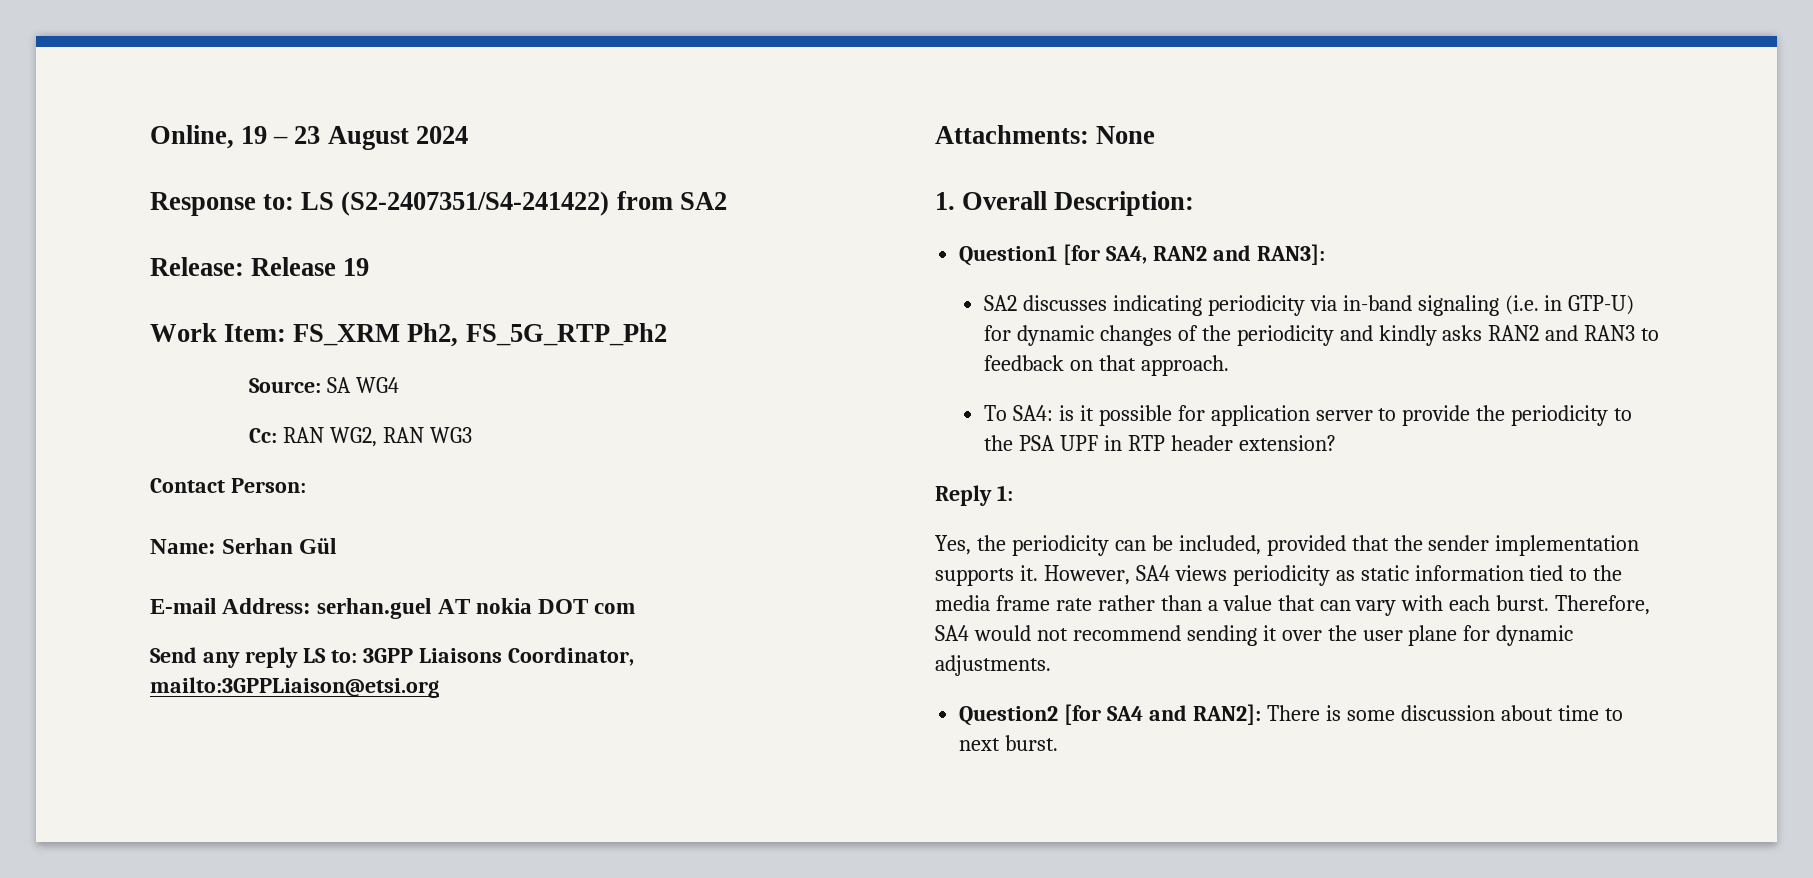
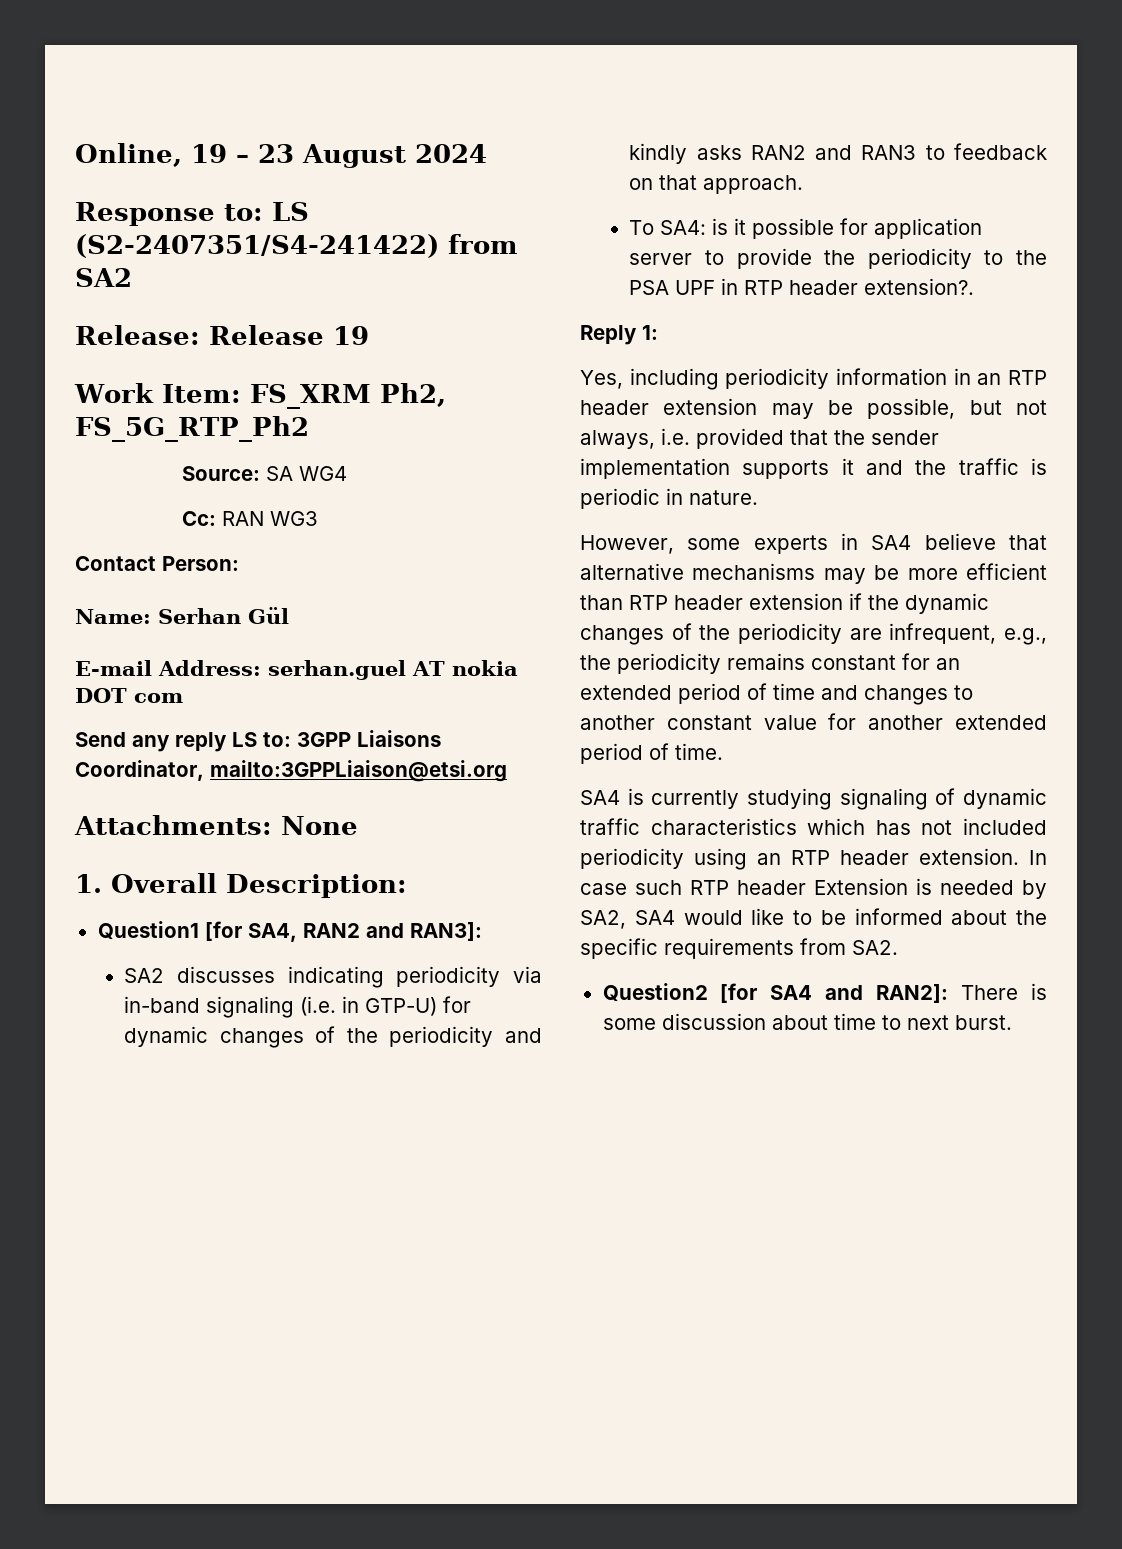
- Cc: RAN WG2, RAN WG3
+ Cc: RAN WG3
- To SA4: is it possible for application server to provide the periodicity to the PSA UPF in RTP header extension?
+ To SA4: is it possible for application server to provide the periodicity to the PSA UPF in RTP header extension?.
- Yes, the periodicity can be included, provided that the sender implementation supports it. However, SA4 views periodicity as static information tied to the media frame rate rather than a value that can vary with each burst. Therefore, SA4 would not recommend sending it over the user plane for dynamic adjustments.
+ Yes, including periodicity information in an RTP header extension may be possible, but not always, i.e. provided that the sender implementation supports it and the traffic is periodic in nature.
+ However, some experts in SA4 believe that alternative mechanisms may be more efficient than RTP header extension if the dynamic changes of the periodicity are infrequent, e.g., the periodicity remains constant for an extended period of time and changes to another constant value for another extended period of time.
+ SA4 is currently studying signaling of dynamic traffic characteristics which has not included periodicity using an RTP header extension. In case such RTP header Extension is needed by SA2, SA4 would like to be informed about the specific requirements from SA2.

